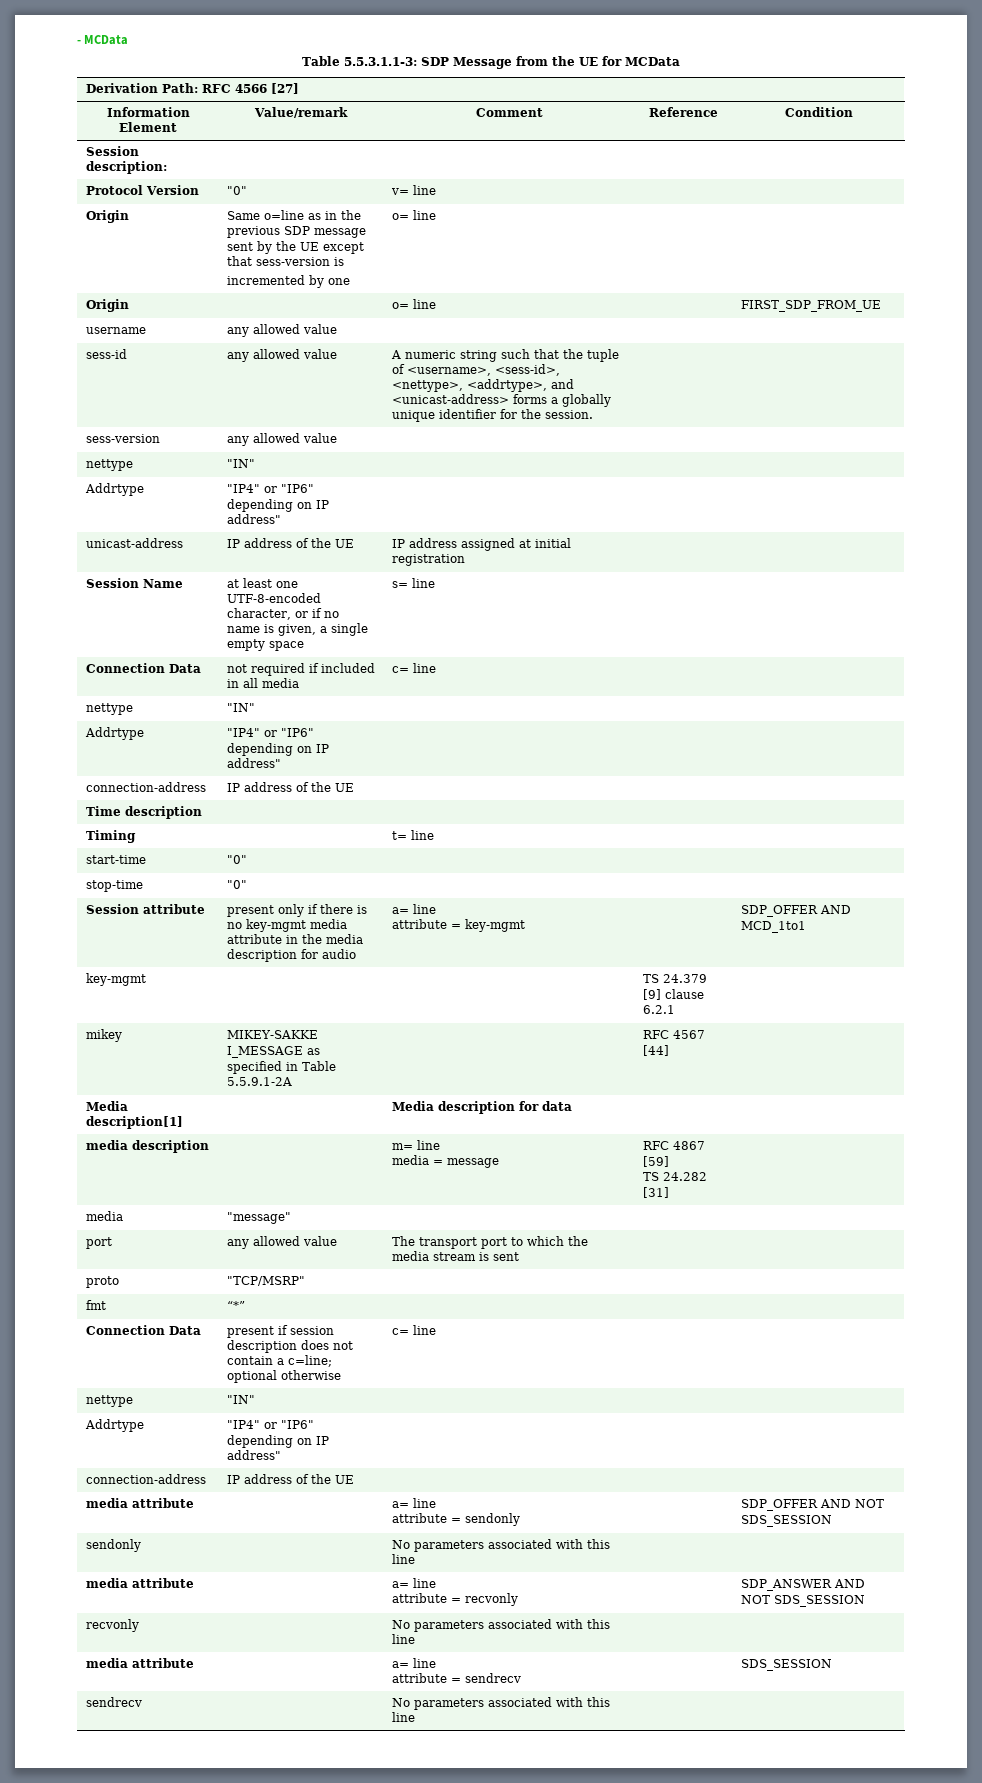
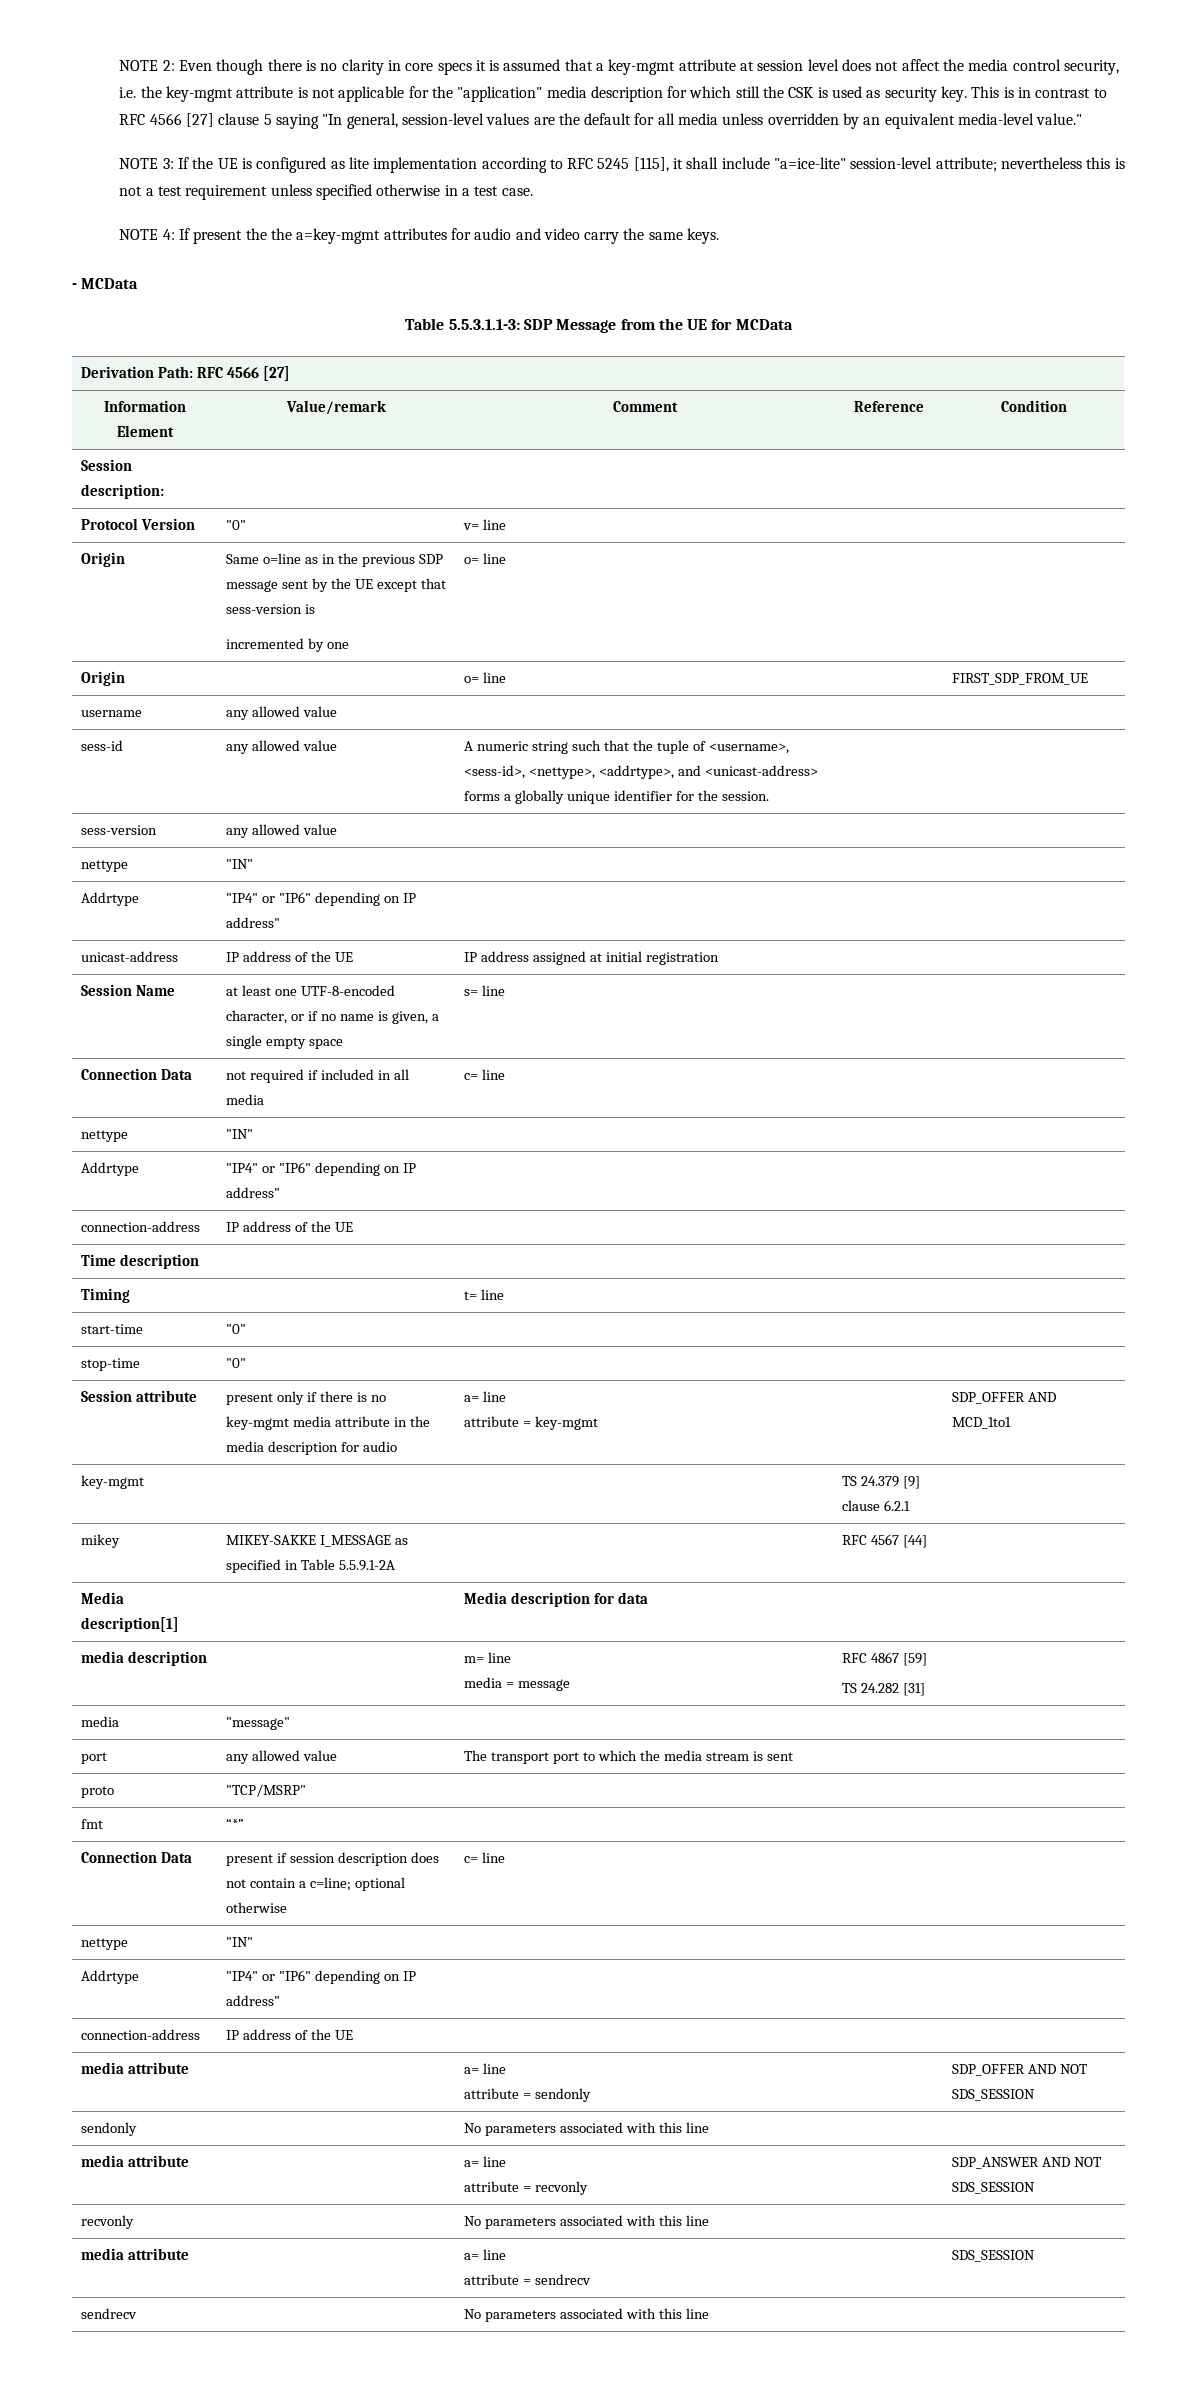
+ NOTE 2: Even though there is no clarity in core specs it is assumed that a key-mgmt attribute at session level does not affect the media control security, i.e. the key-mgmt attribute is not applicable for the "application" media description for which still the CSK is used as security key. This is in contrast to RFC 4566 [27] clause 5 saying "In general, session-level values are the default for all media unless overridden by an equivalent media-level value."
+ NOTE 3: If the UE is configured as lite implementation according to RFC 5245 [115], it shall include "a=ice-lite" session-level attribute; nevertheless this is not a test requirement unless specified otherwise in a test case.
+ NOTE 4: If present the the a=key-mgmt attributes for audio and video carry the same keys.

